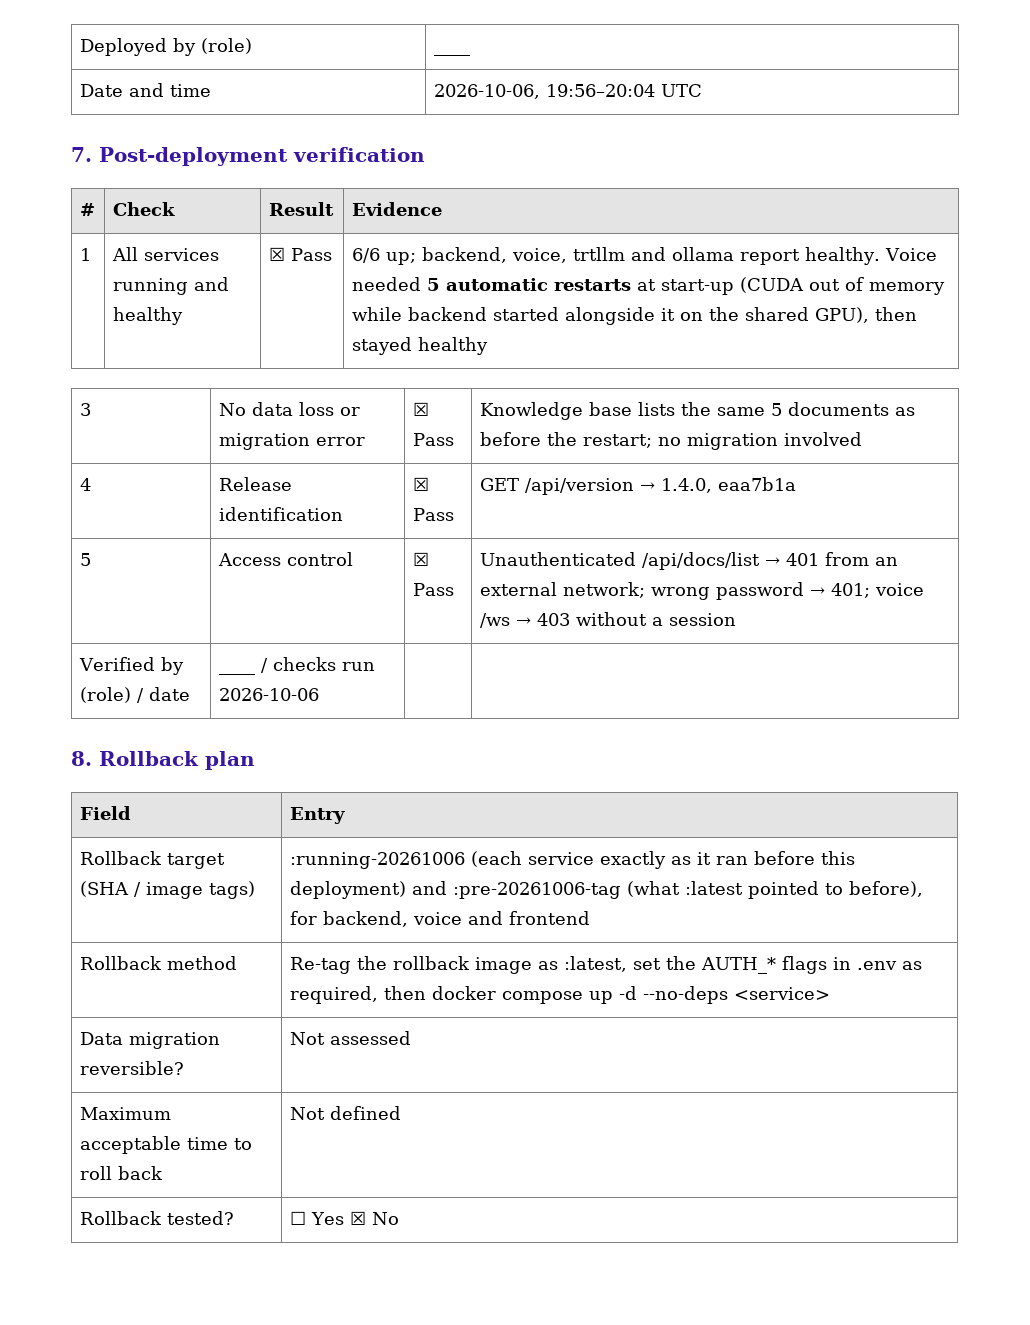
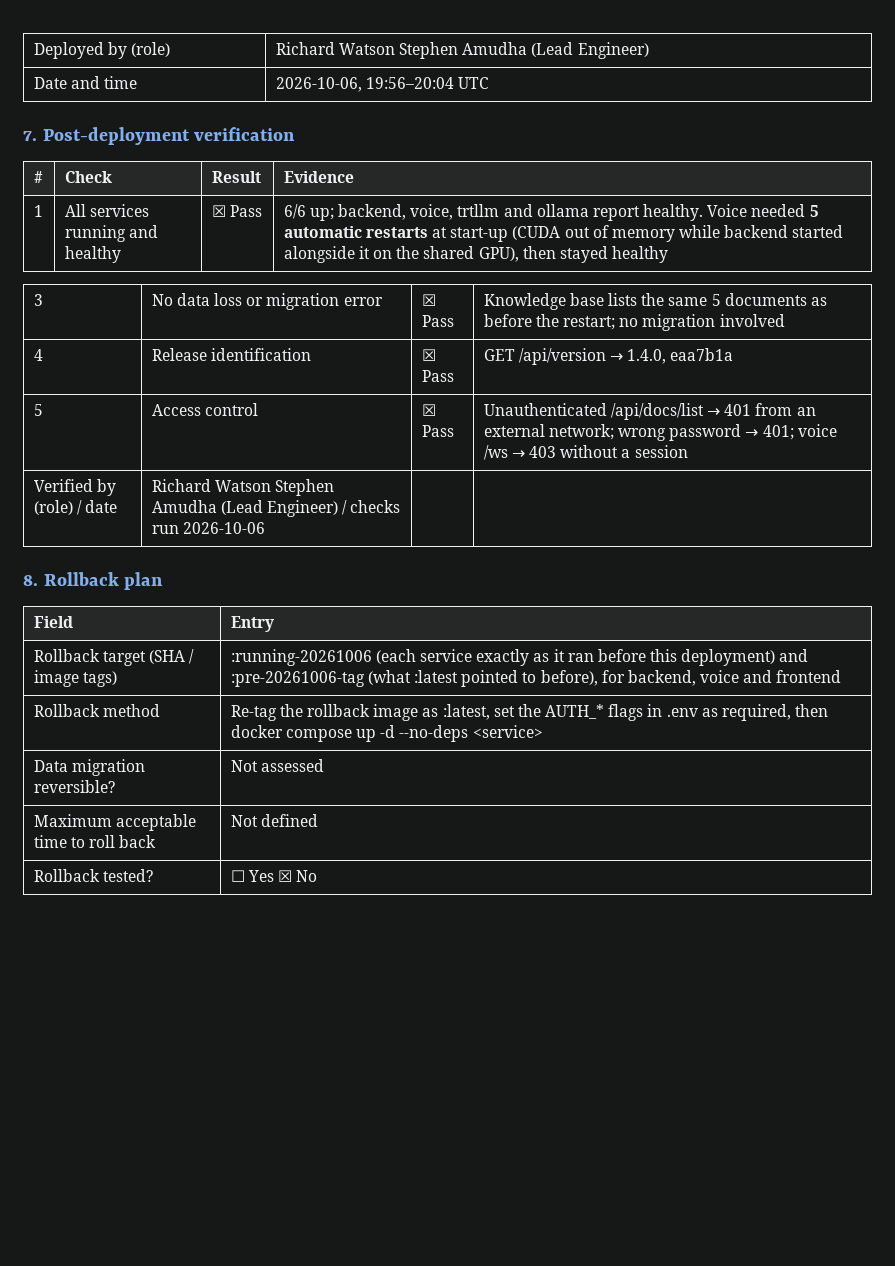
- Deployed by (role) | ____
+ Deployed by (role) | Richard Watson Stephen Amudha (Lead Engineer)
- Verified by (role) / date | ____ / checks run 2026-10-06 | |
+ Verified by (role) / date | Richard Watson Stephen Amudha (Lead Engineer) / checks run 2026-10-06 | |

